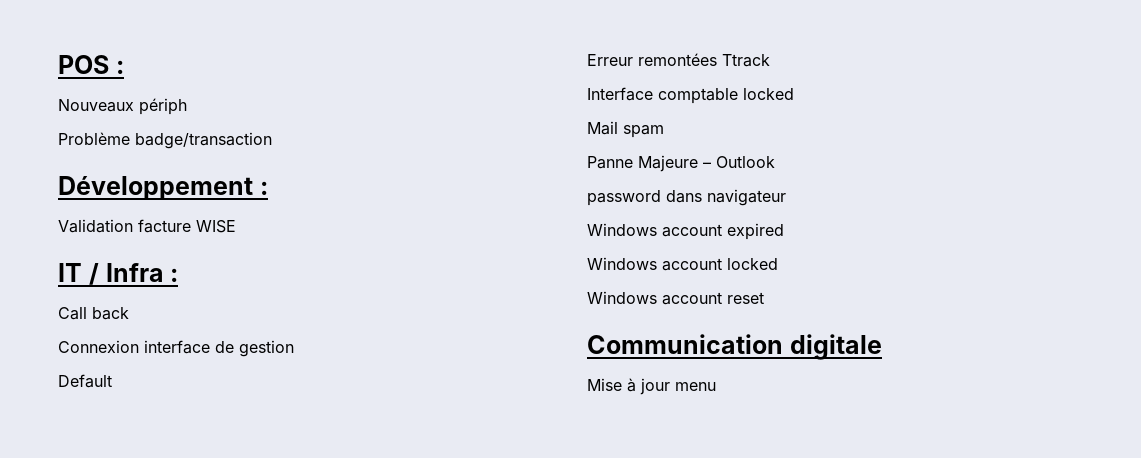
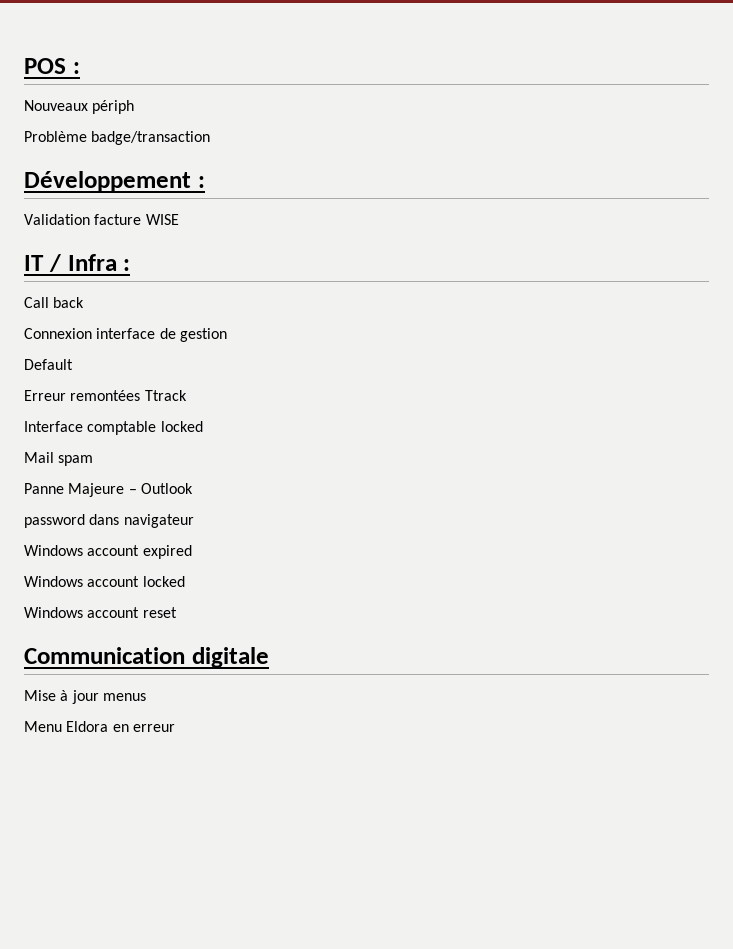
- Mise à jour menu
+ Mise à jour menus
+ Menu Eldora en erreur

